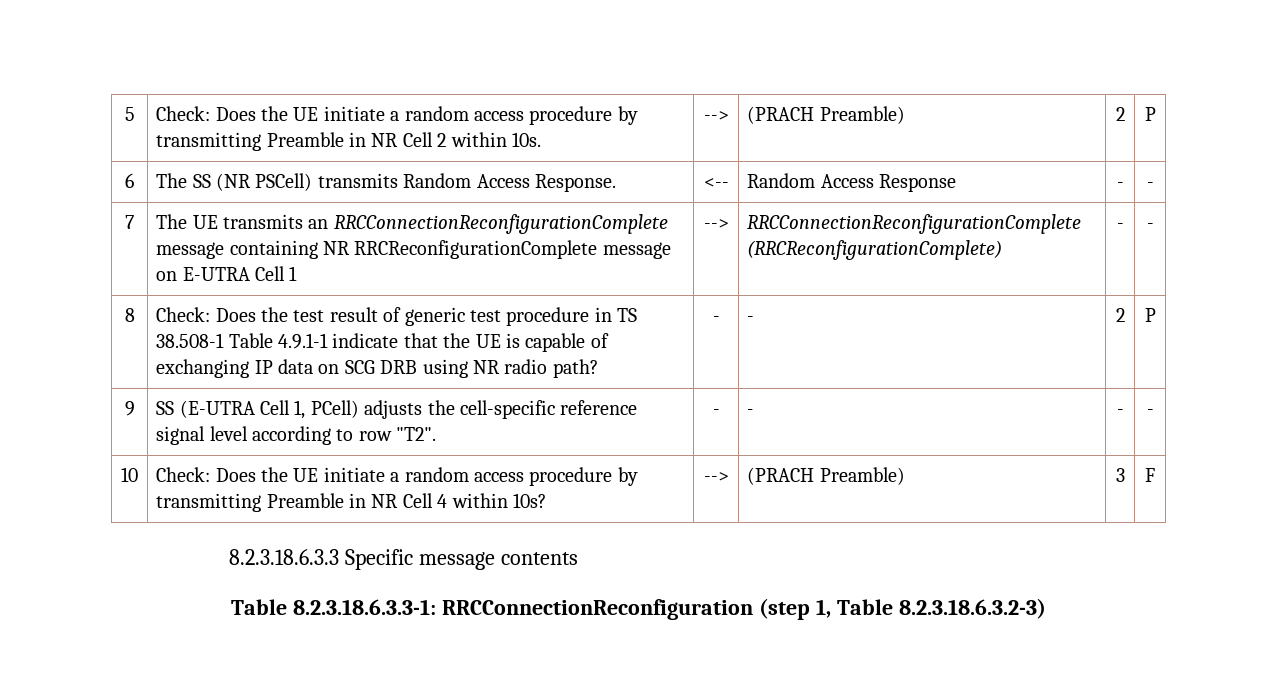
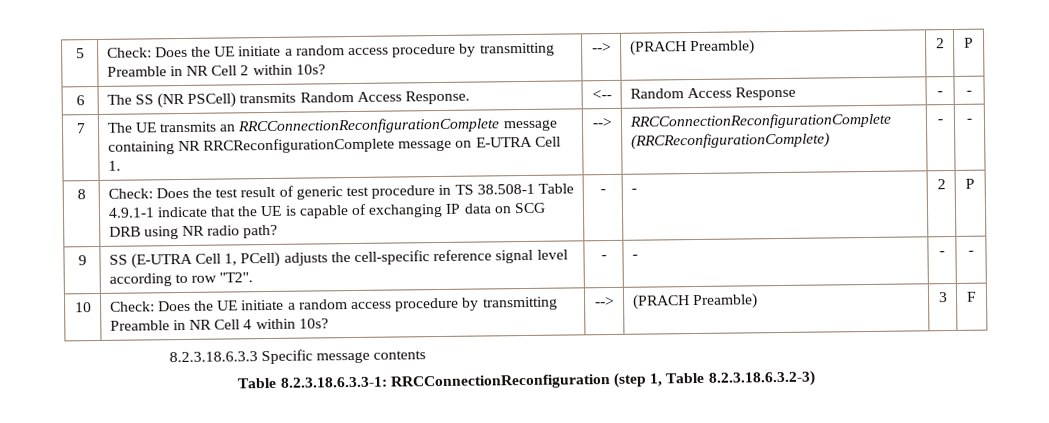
- 5 | Check: Does the UE initiate a random access procedure by transmitting Preamble in NR Cell 2 within 10s. | --> | (PRACH Preamble) | 2 | P
+ 5 | Check: Does the UE initiate a random access procedure by transmitting Preamble in NR Cell 2 within 10s? | --> | (PRACH Preamble) | 2 | P
- 7 | The UE transmits an RRCConnectionReconfigurationComplete message containing NR RRCReconfigurationComplete message on E-UTRA Cell 1 | --> | RRCConnectionReconfigurationComplete (RRCReconfigurationComplete) | - | -
+ 7 | The UE transmits an RRCConnectionReconfigurationComplete message containing NR RRCReconfigurationComplete message on E-UTRA Cell 1. | --> | RRCConnectionReconfigurationComplete (RRCReconfigurationComplete) | - | -

